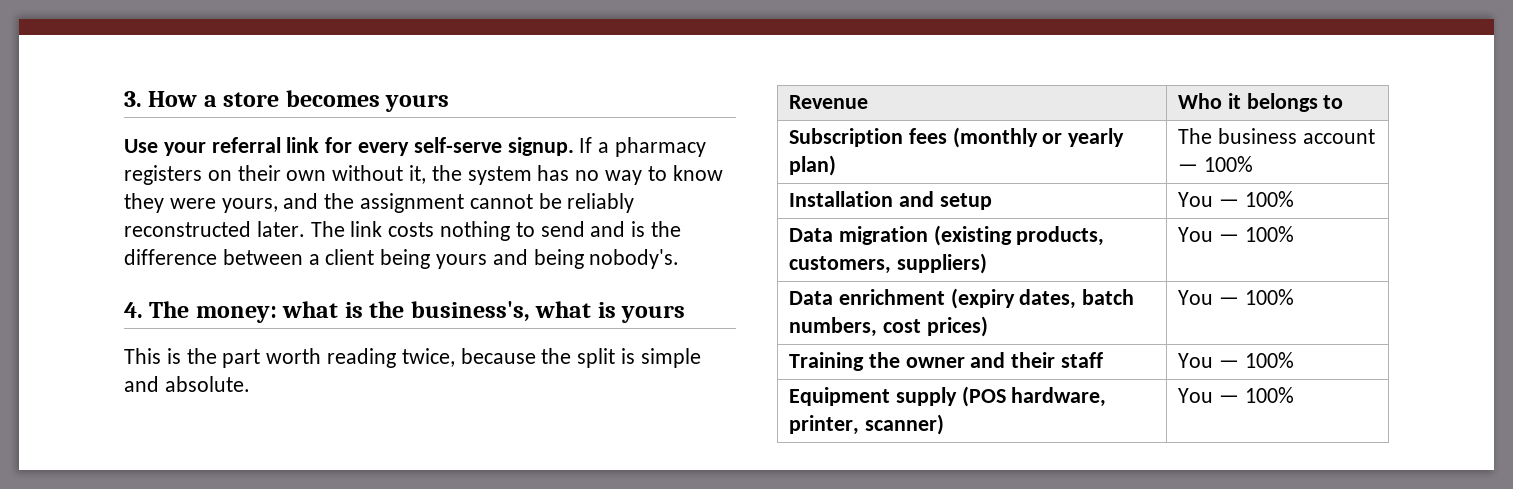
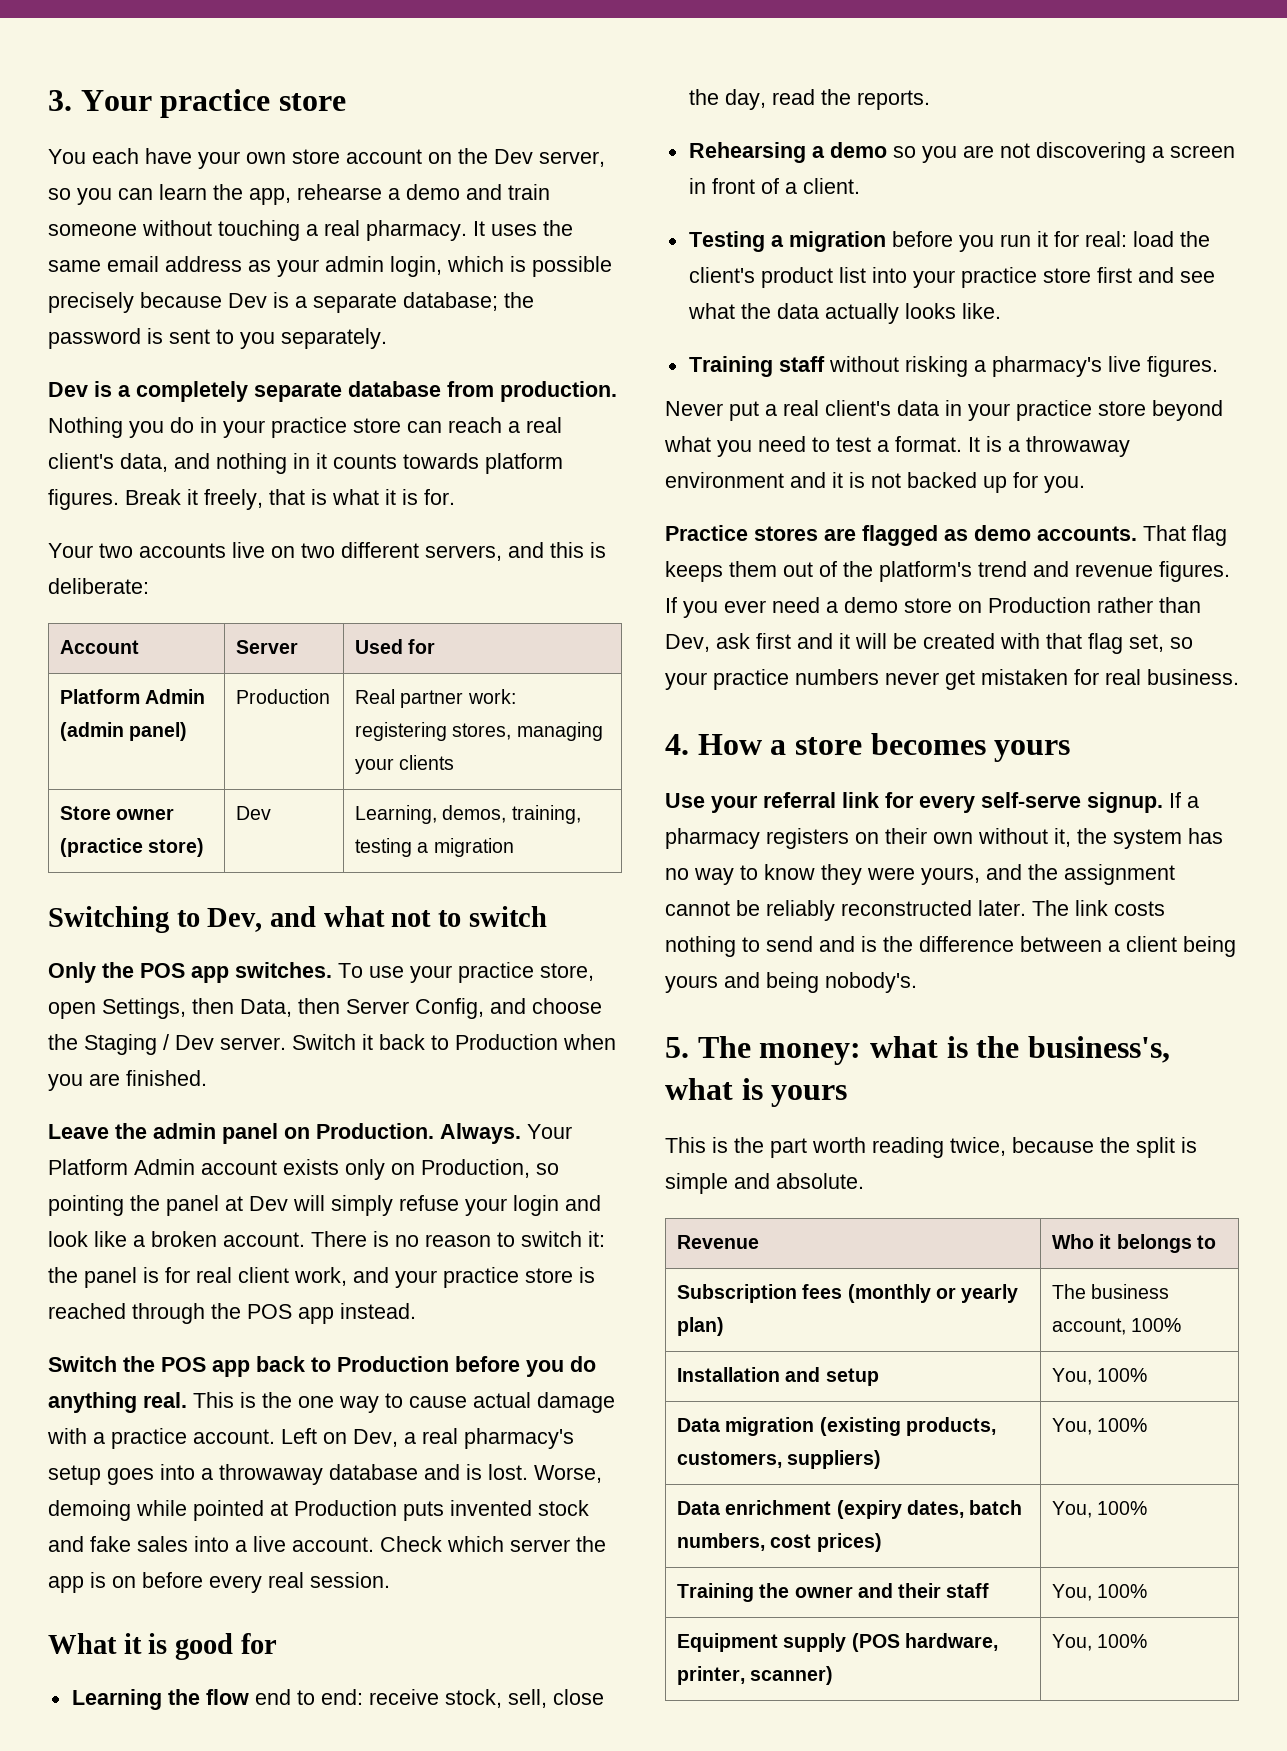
- 3. How a store becomes yours
+ 3. Your practice store
+ You each have your own store account on the Dev server, so you can learn the app, rehearse a demo and train someone without touching a real pharmacy. It uses the same email address as your admin login, which is possible precisely because Dev is a separate database; the password is sent to you separately.
+ Dev is a completely separate database from production. Nothing you do in your practice store can reach a real client's data, and nothing in it counts towards platform figures. Break it freely, that is what it is for.
+ Your two accounts live on two different servers, and this is deliberate:
+ Account | Server | Used for
+ Platform Admin (admin panel) | Production | Real partner work: registering stores, managing your clients
+ Store owner (practice store) | Dev | Learning, demos, training, testing a migration
+ Switching to Dev, and what not to switch
+ Only the POS app switches. To use your practice store, open Settings, then Data, then Server Config, and choose the Staging / Dev server. Switch it back to Production when you are finished.
+ Leave the admin panel on Production. Always. Your Platform Admin account exists only on Production, so pointing the panel at Dev will simply refuse your login and look like a broken account. There is no reason to switch it: the panel is for real client work, and your practice store is reached through the POS app instead.
+ Switch the POS app back to Production before you do anything real. This is the one way to cause actual damage with a practice account. Left on Dev, a real pharmacy's setup goes into a throwaway database and is lost. Worse, demoing while pointed at Production puts invented stock and fake sales into a live account. Check which server the app is on before every real session.
+ What it is good for
+ Learning the flow end to end: receive stock, sell, close the day, read the reports.
+ Rehearsing a demo so you are not discovering a screen in front of a client.
+ Testing a migration before you run it for real: load the client's product list into your practice store first and see what the data actually looks like.
+ Training staff without risking a pharmacy's live figures.
+ Never put a real client's data in your practice store beyond what you need to test a format. It is a throwaway environment and it is not backed up for you.
+ Practice stores are flagged as demo accounts. That flag keeps them out of the platform's trend and revenue figures. If you ever need a demo store on Production rather than Dev, ask first and it will be created with that flag set, so your practice numbers never get mistaken for real business.
+ 4. How a store becomes yours
- 4. The money: what is the business's, what is yours
+ 5. The money: what is the business's, what is yours
- Subscription fees (monthly or yearly plan) | The business account — 100%
+ Subscription fees (monthly or yearly plan) | The business account, 100%
- Installation and setup | You — 100%
+ Installation and setup | You, 100%
- Data migration (existing products, customers, suppliers) | You — 100%
+ Data migration (existing products, customers, suppliers) | You, 100%
- Data enrichment (expiry dates, batch numbers, cost prices) | You — 100%
+ Data enrichment (expiry dates, batch numbers, cost prices) | You, 100%
- Training the owner and their staff | You — 100%
+ Training the owner and their staff | You, 100%
- Equipment supply (POS hardware, printer, scanner) | You — 100%
+ Equipment supply (POS hardware, printer, scanner) | You, 100%

